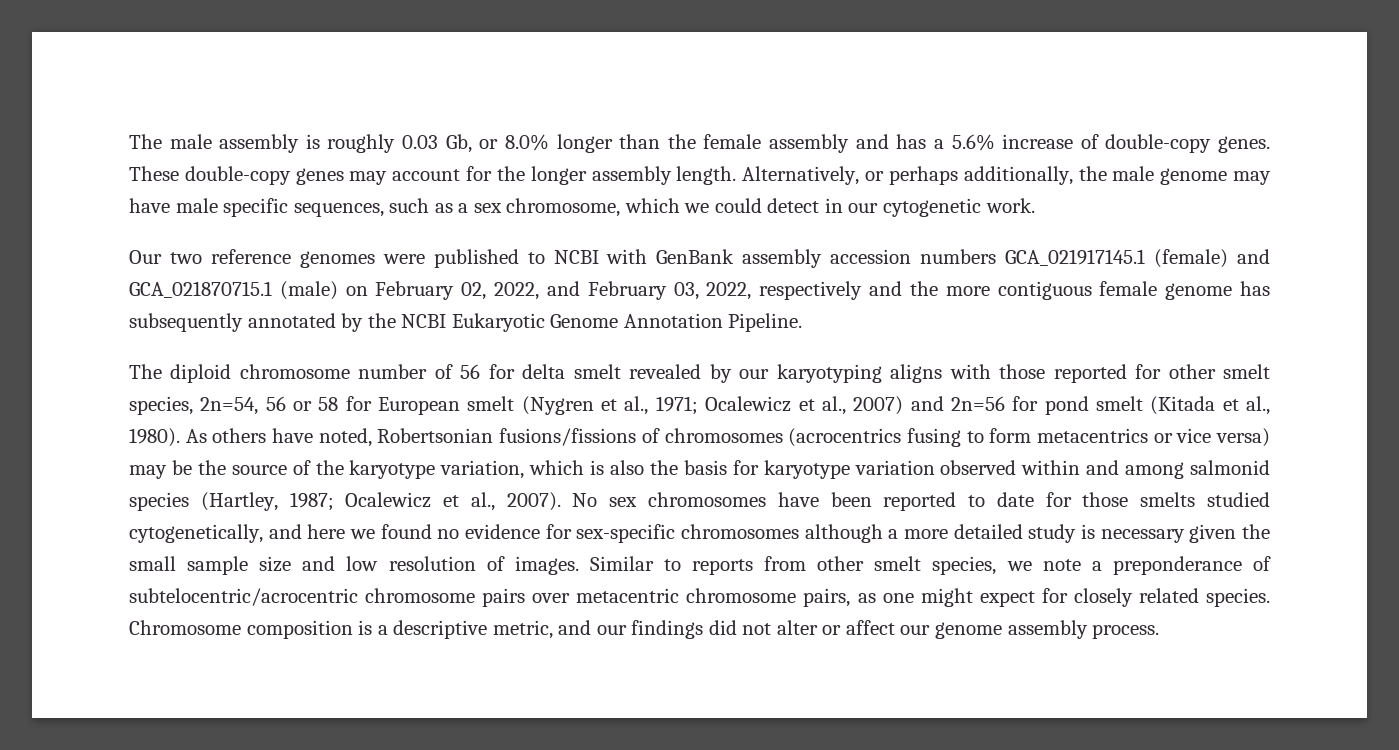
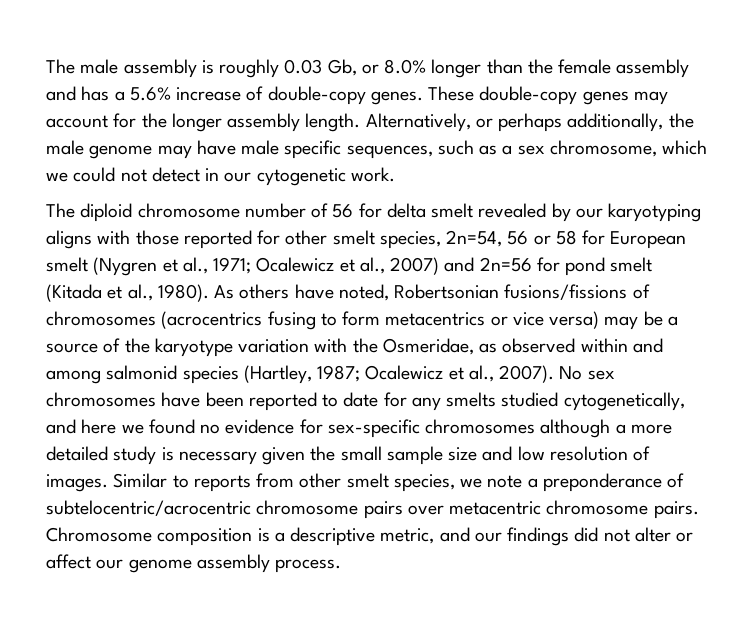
- Alternatively, or perhaps additionally, the male genome may have male specific sequences, such as a sex chromosome, which we could detect in our cytogenetic work.
+ Alternatively, or perhaps additionally, the male genome may have male specific sequences, such as a sex chromosome, which we could not detect in our cytogenetic work.
- Our two reference genomes were published to NCBI with GenBank assembly accession numbers GCA_021917145.1 (female) and GCA_021870715.1 (male) on February 02, 2022, and February 03, 2022, respectively and the more contiguous female genome has subsequently annotated by the NCBI Eukaryotic Genome Annotation Pipeline.
- As others have noted, Robertsonian fusions/fissions of chromosomes (acrocentrics fusing to form metacentrics or vice versa) may be the source of the karyotype variation, which is also the basis for karyotype variation observed within and among salmonid species (Hartley, 1987; Ocalewicz et al., 2007).
+ As others have noted, Robertsonian fusions/fissions of chromosomes (acrocentrics fusing to form metacentrics or vice versa) may be a source of the karyotype variation with the Osmeridae, as observed within and among salmonid species (Hartley, 1987; Ocalewicz et al., 2007).
- No sex chromosomes have been reported to date for those smelts studied cytogenetically, and here we found no evidence for sex-specific chromosomes although a more detailed study is necessary given the small sample size and low resolution of images.
+ No sex chromosomes have been reported to date for any smelts studied cytogenetically, and here we found no evidence for sex-specific chromosomes although a more detailed study is necessary given the small sample size and low resolution of images.
- Similar to reports from other smelt species, we note a preponderance of subtelocentric/acrocentric chromosome pairs over metacentric chromosome pairs, as one might expect for closely related species.
+ Similar to reports from other smelt species, we note a preponderance of subtelocentric/acrocentric chromosome pairs over metacentric chromosome pairs.

